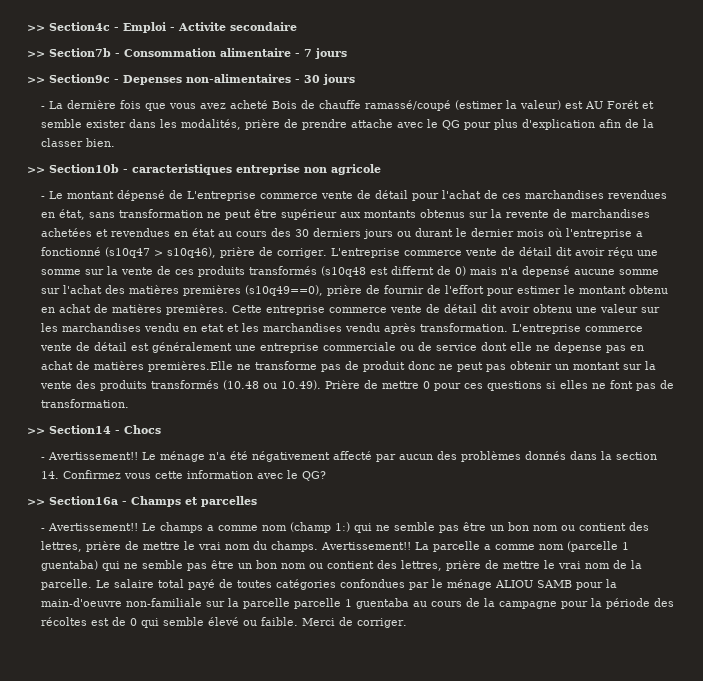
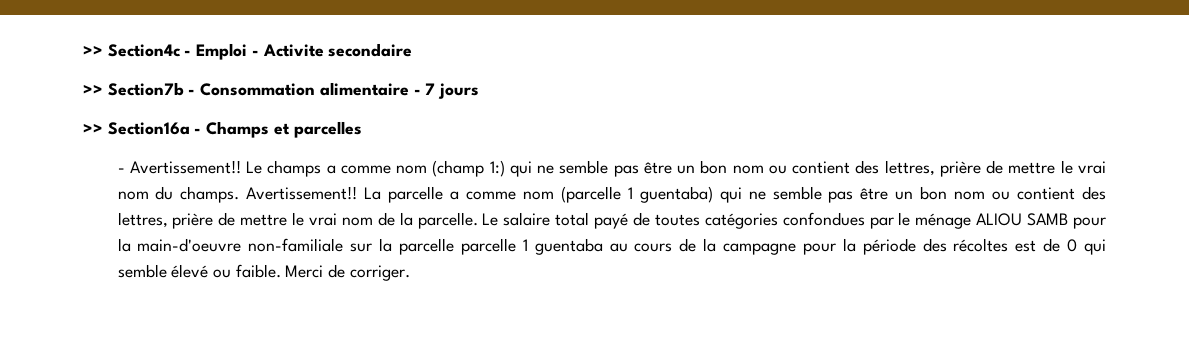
- >> Section9c - Depenses non-alimentaires - 30 jours
- - La dernière fois que vous avez acheté Bois de chauffe ramassé/coupé (estimer la valeur) est AU Forét et semble exister dans les modalités, prière de prendre attache avec le QG pour plus d'explication afin de la classer bien.
- >> Section10b - caracteristiques entreprise non agricole
- - Le montant dépensé de L'entreprise commerce vente de détail pour l'achat de ces marchandises revendues en état, sans transformation ne peut être supérieur aux montants obtenus sur la revente de marchandises achetées et revendues en état au cours des 30 derniers jours ou durant le dernier mois où l'entreprise a fonctionné (s10q47 > s10q46), prière de corriger. L'entreprise commerce vente de détail dit avoir réçu une somme sur la vente de ces produits transformés (s10q48 est differnt de 0) mais n'a depensé aucune somme sur l'achat des matières premières (s10q49==0), prière de fournir de l'effort pour estimer le montant obtenu en achat de matières premières. Cette entreprise commerce vente de détail dit avoir obtenu une valeur sur les marchandises vendu en etat et les marchandises vendu après transformation. L'entreprise commerce vente de détail est généralement une entreprise commerciale ou de service dont elle ne depense pas en achat de matières premières.Elle ne transforme pas de produit donc ne peut pas obtenir un montant sur la vente des produits transformés (10.48 ou 10.49). Prière de mettre 0 pour ces questions si elles ne font pas de transformation.
- >> Section14 - Chocs
- - Avertissement!! Le ménage n'a été négativement affecté par aucun des problèmes donnés dans la section 14. Confirmez vous cette information avec le QG?

